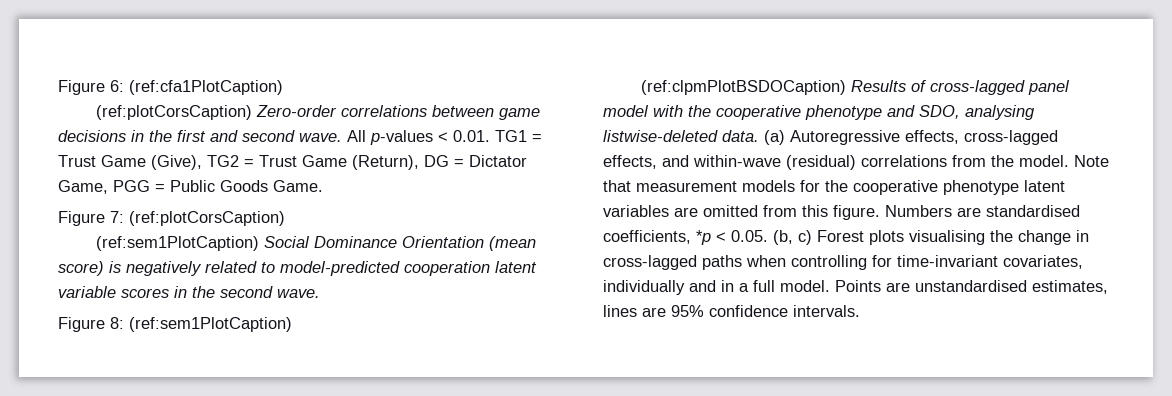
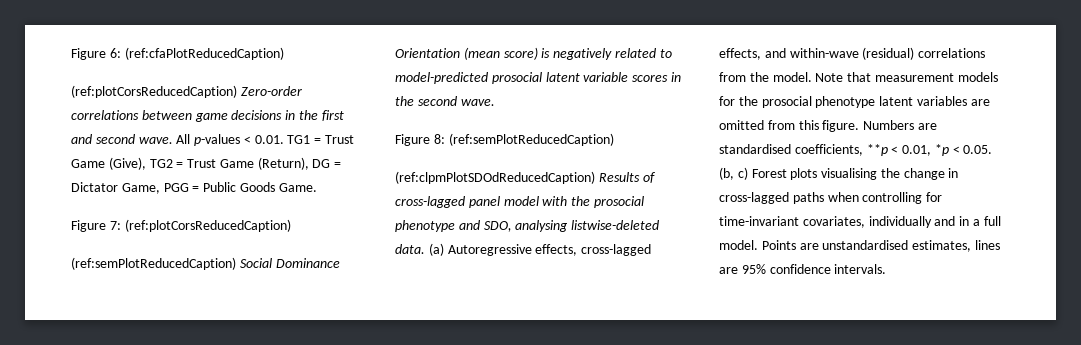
- Figure 6: (ref:cfa1PlotCaption)
- (ref:plotCorsCaption) Zero-order correlations between game decisions in the first and second wave.
+ Figure 6: (ref:cfaPlotReducedCaption)
+ (ref:plotCorsReducedCaption) Zero-order correlations between game decisions in the first and second wave.
- Figure 7: (ref:plotCorsCaption)
- (ref:sem1PlotCaption) Social Dominance Orientation (mean score) is negatively related to model-predicted cooperation latent variable scores in the second wave.
+ Figure 7: (ref:plotCorsReducedCaption)
+ (ref:semPlotReducedCaption) Social Dominance Orientation (mean score) is negatively related to model-predicted prosocial latent variable scores in the second wave.
- Figure 8: (ref:sem1PlotCaption)
- (ref:clpmPlotBSDOCaption) Results of cross-lagged panel model with the cooperative phenotype and SDO, analysing listwise-deleted data.
+ Figure 8: (ref:semPlotReducedCaption)
+ (ref:clpmPlotSDOdReducedCaption) Results of cross-lagged panel model with the prosocial phenotype and SDO, analysing listwise-deleted data.
- Note that measurement models for the cooperative phenotype latent variables are omitted from this figure.
+ Note that measurement models for the prosocial phenotype latent variables are omitted from this figure.
- Numbers are standardised coefficients, *p < 0.05. (b, c) Forest plots visualising the change in cross-lagged paths when controlling for time-invariant covariates, individually and in a full model.
+ Numbers are standardised coefficients, **p < 0.01, *p < 0.05. (b, c) Forest plots visualising the change in cross-lagged paths when controlling for time-invariant covariates, individually and in a full model.

